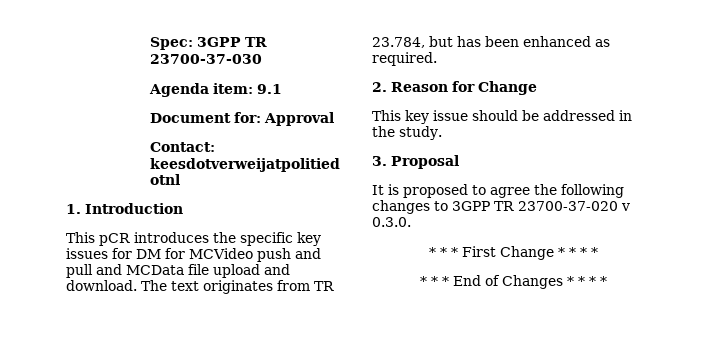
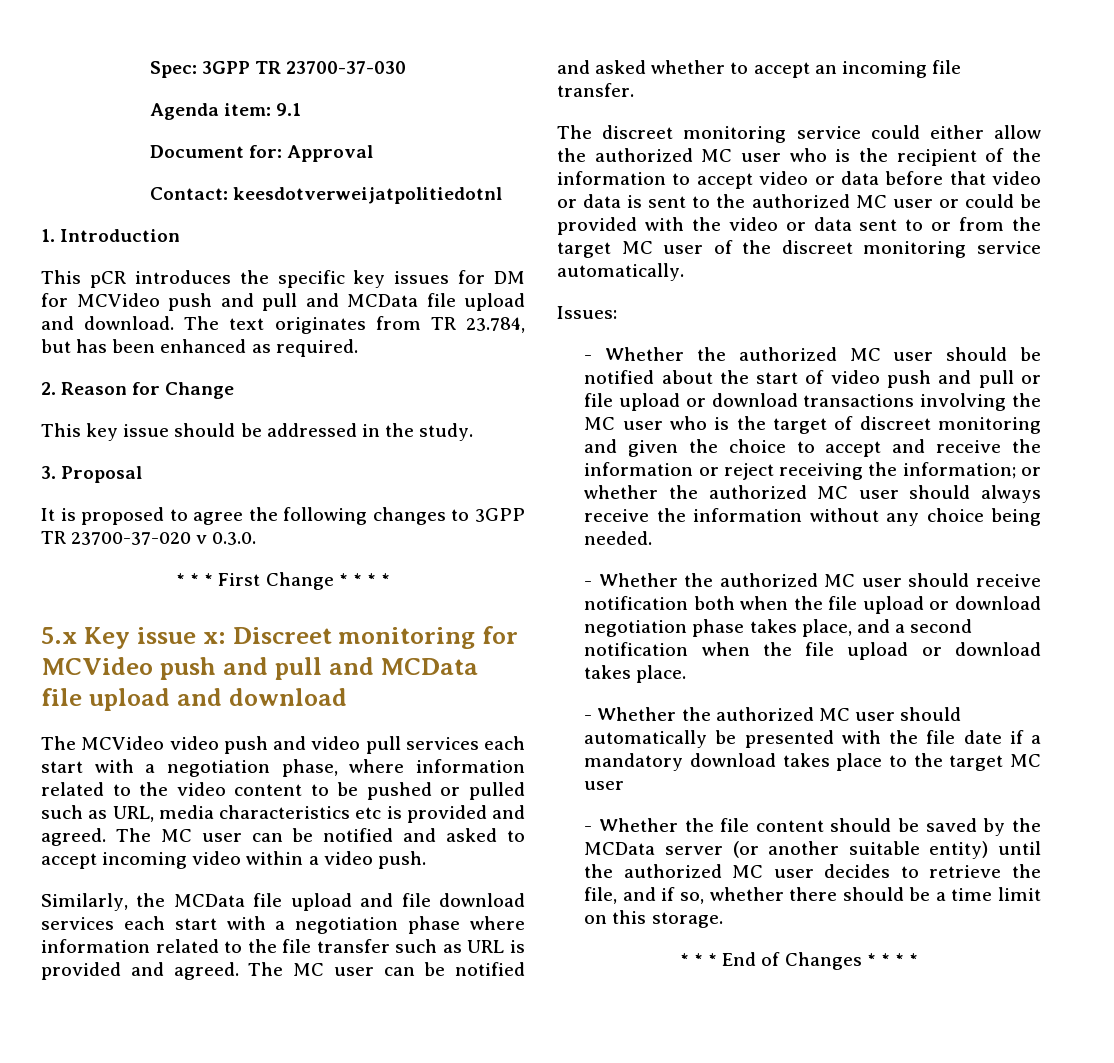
+ 5.x Key issue x: Discreet monitoring for MCVideo push and pull and MCData file upload and download
+ The MCVideo video push and video pull services each start with a negotiation phase, where information related to the video content to be pushed or pulled such as URL, media characteristics etc is provided and agreed. The MC user can be notified and asked to accept incoming video within a video push.
+ Similarly, the MCData file upload and file download services each start with a negotiation phase where information related to the file transfer such as URL is provided and agreed. The MC user can be notified and asked whether to accept an incoming file transfer.
+ The discreet monitoring service could either allow the authorized MC user who is the recipient of the information to accept video or data before that video or data is sent to the authorized MC user or could be provided with the video or data sent to or from the target MC user of the discreet monitoring service automatically.
+ Issues:
+ - Whether the authorized MC user should be notified about the start of video push and pull or file upload or download transactions involving the MC user who is the target of discreet monitoring and given the choice to accept and receive the information or reject receiving the information; or whether the authorized MC user should always receive the information without any choice being needed.
+ - Whether the authorized MC user should receive notification both when the file upload or download negotiation phase takes place, and a second notification when the file upload or download takes place.
+ - Whether the authorized MC user should automatically be presented with the file date if a mandatory download takes place to the target MC user
+ - Whether the file content should be saved by the MCData server (or another suitable entity) until the authorized MC user decides to retrieve the file, and if so, whether there should be a time limit on this storage.

